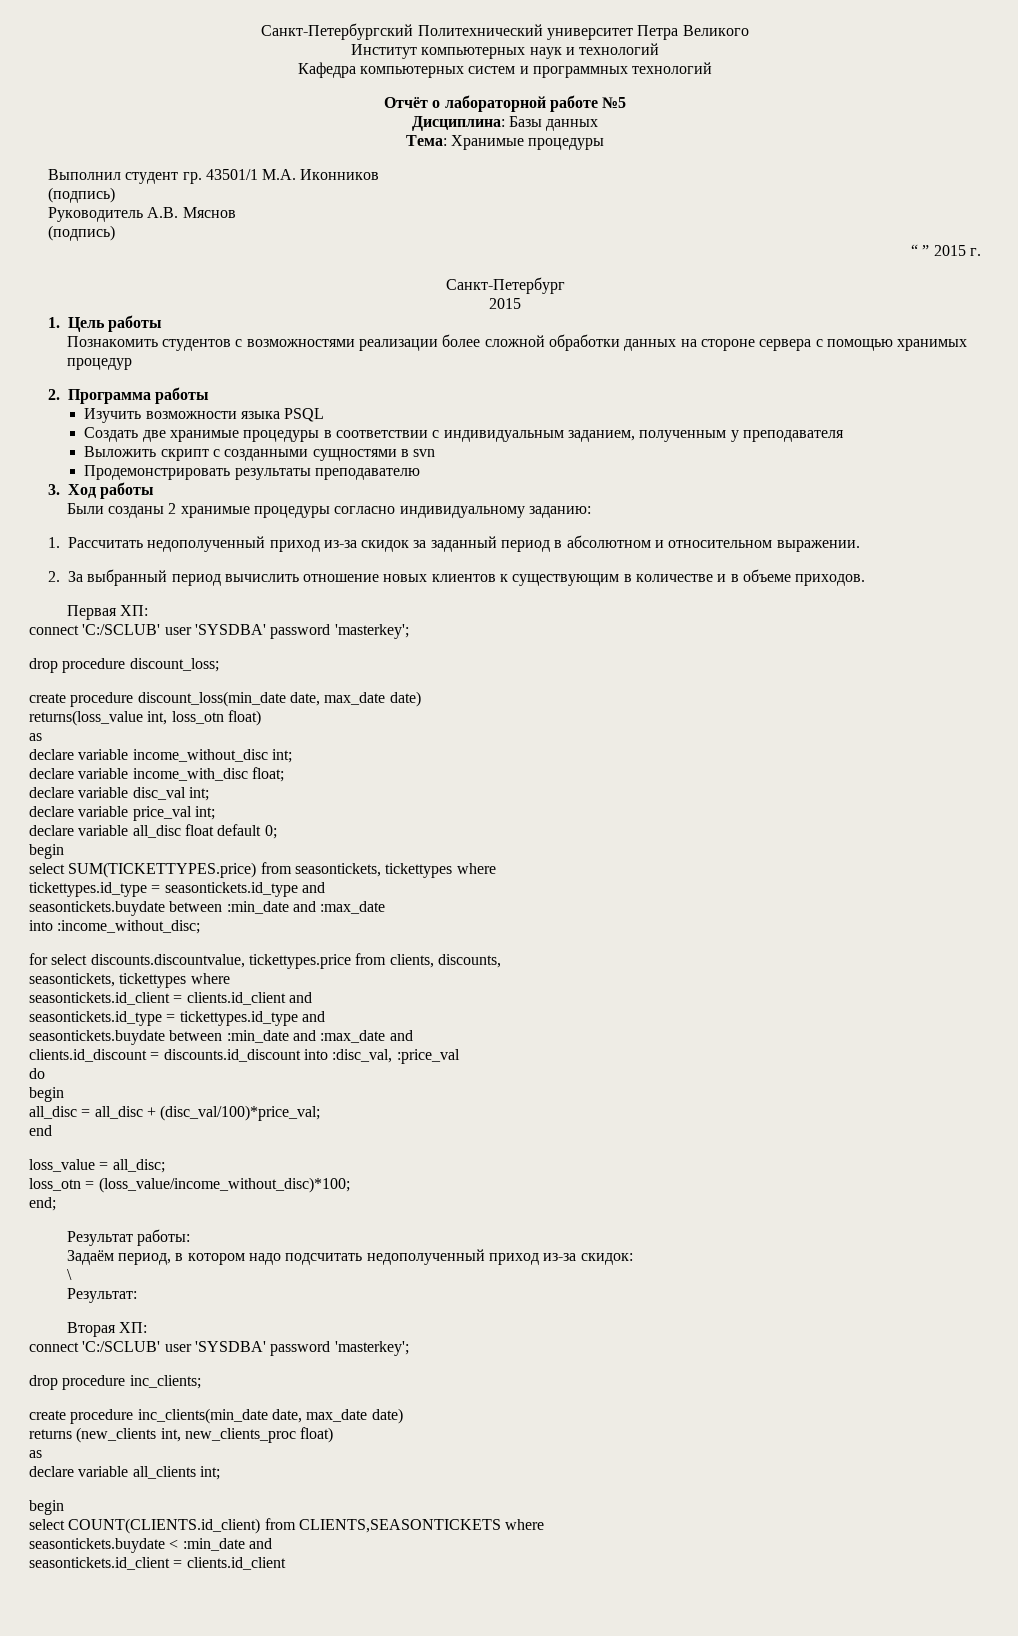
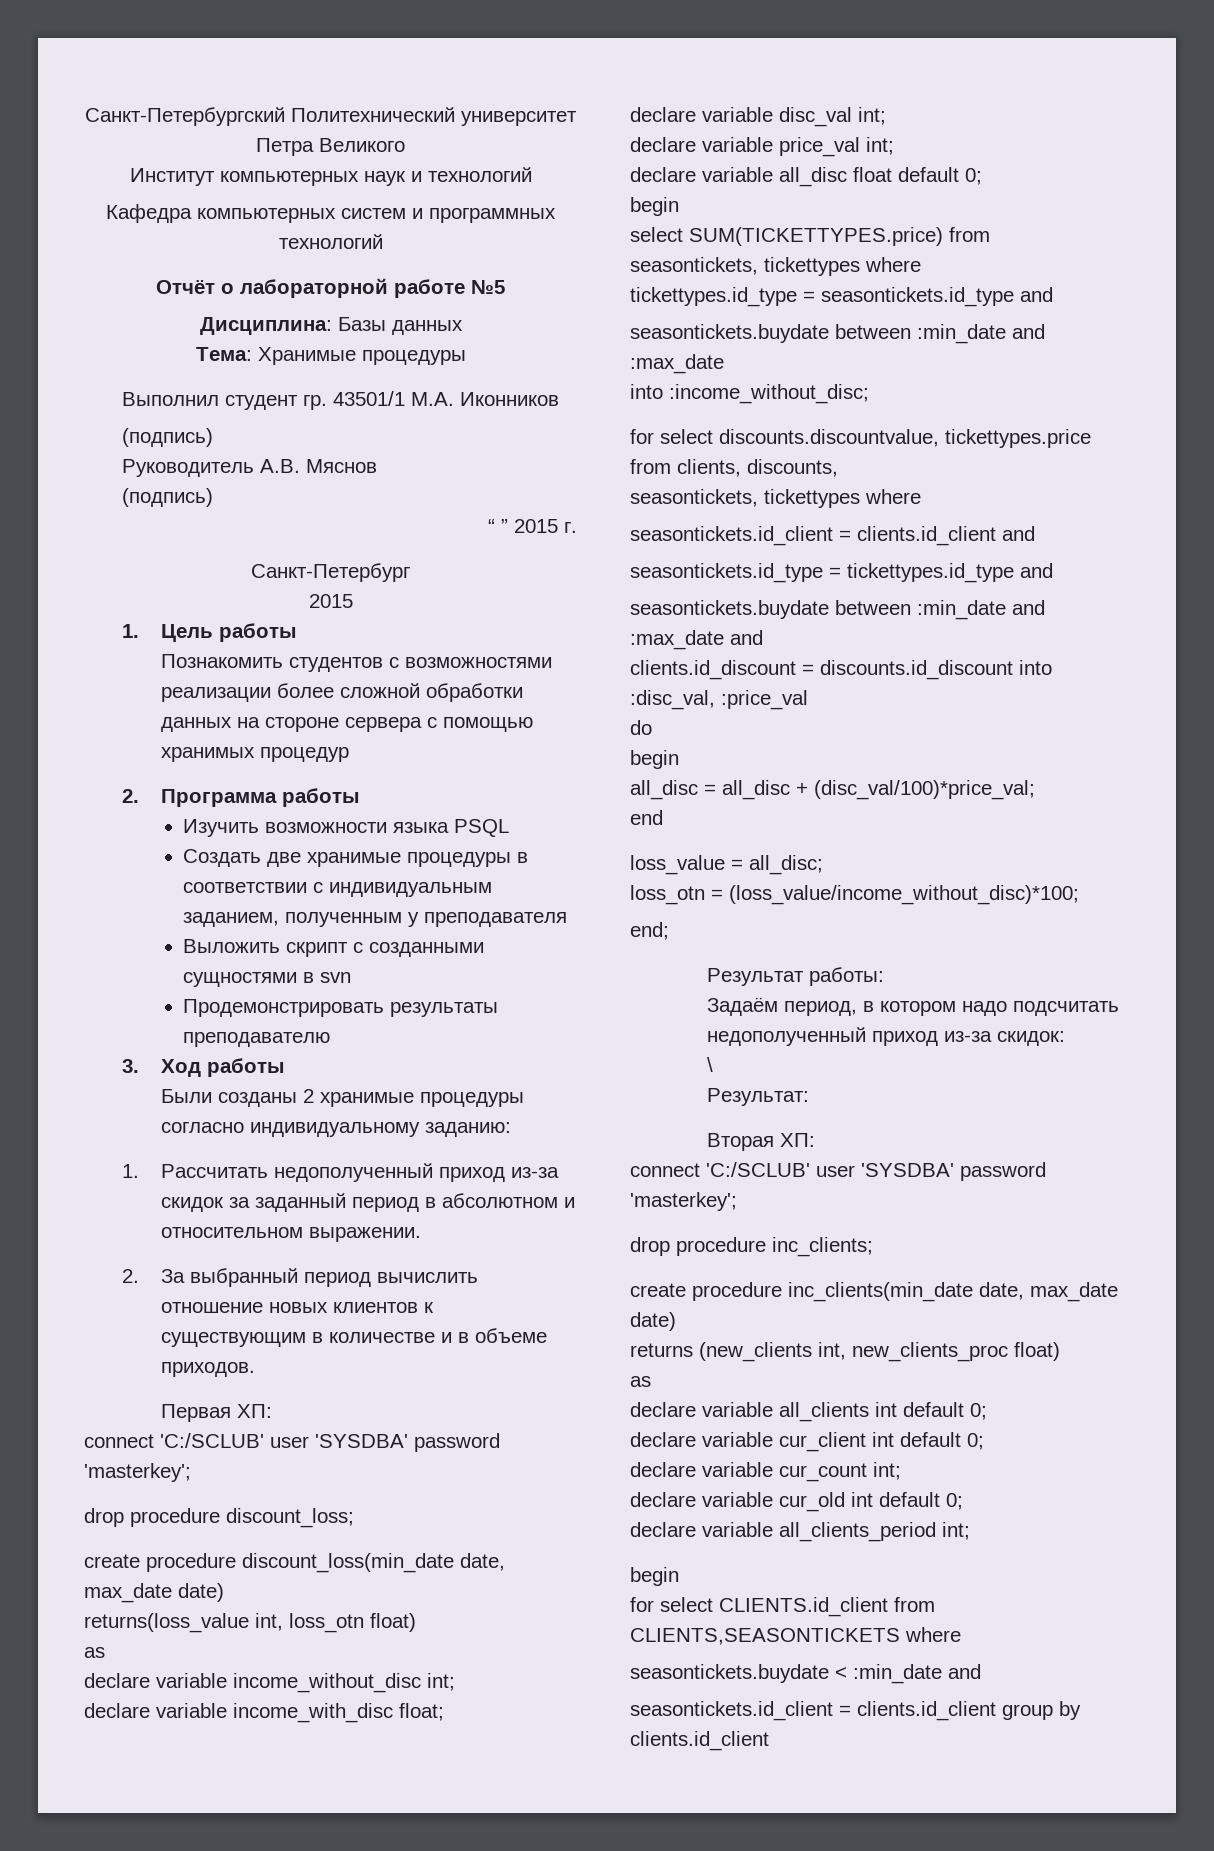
- declare variable all_clients int;
+ declare variable all_clients int default 0;
+ declare variable cur_client int default 0;
+ declare variable cur_count int;
+ declare variable cur_old int default 0;
+ declare variable all_clients_period int;
- select COUNT(CLIENTS.id_client) from CLIENTS,SEASONTICKETS where
+ for select CLIENTS.id_client from CLIENTS,SEASONTICKETS where
  seasontickets.buydate < :min_date and
- seasontickets.id_client = clients.id_client
+ seasontickets.id_client = clients.id_client group by clients.id_client

